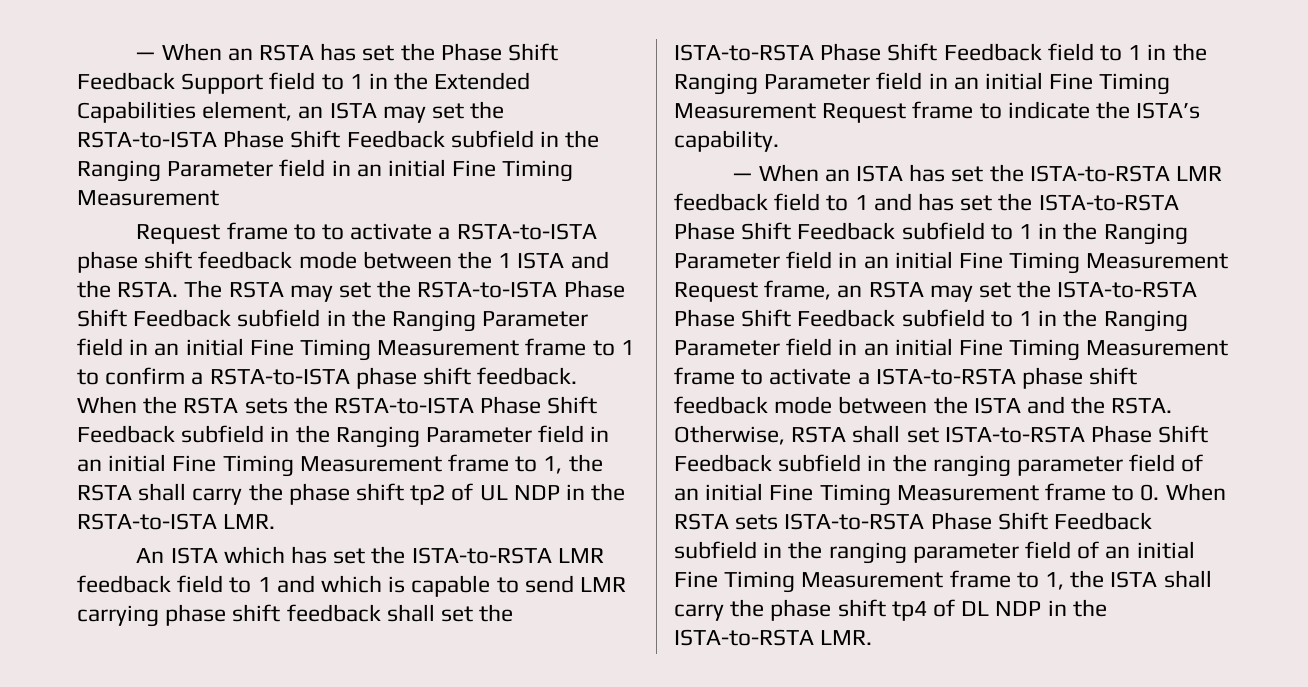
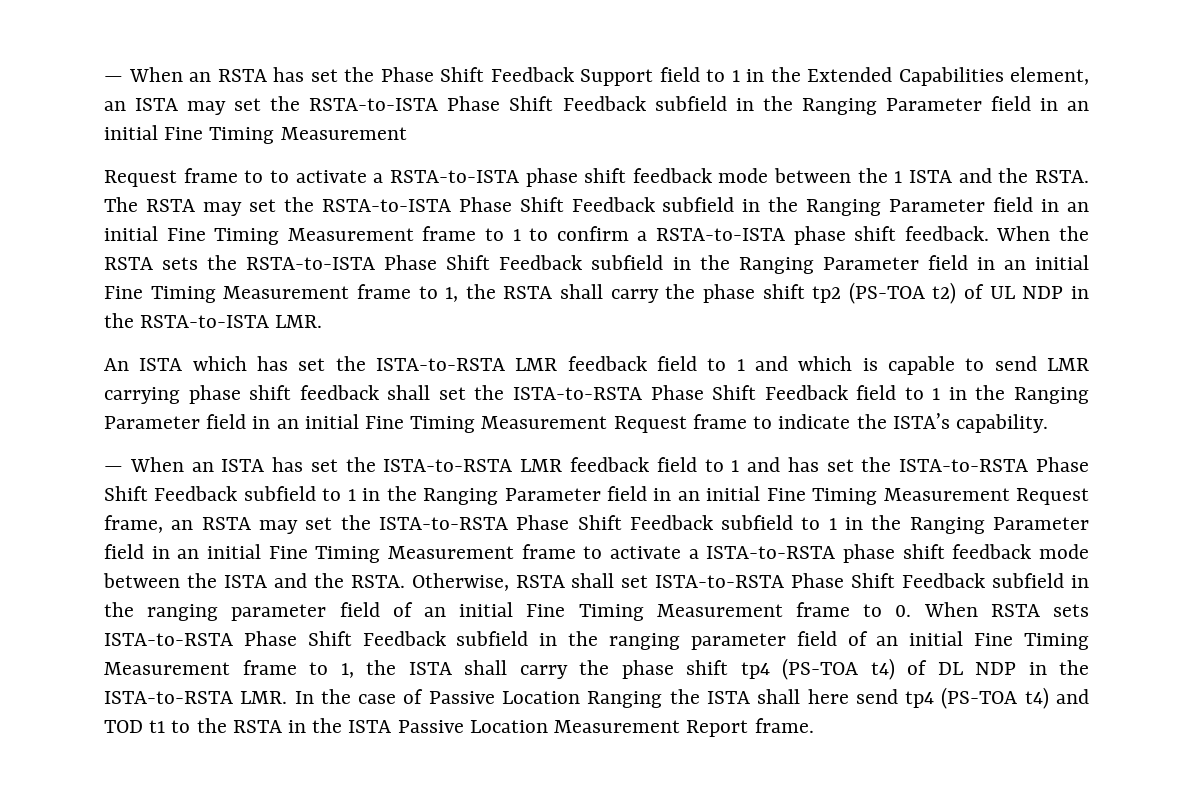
- When the RSTA sets the RSTA-to-ISTA Phase Shift Feedback subfield in the Ranging Parameter field in an initial Fine Timing Measurement frame to 1, the RSTA shall carry the phase shift tp2 of UL NDP in the RSTA-to-ISTA LMR.
+ When the RSTA sets the RSTA-to-ISTA Phase Shift Feedback subfield in the Ranging Parameter field in an initial Fine Timing Measurement frame to 1, the RSTA shall carry the phase shift tp2 (PS-TOA t2) of UL NDP in the RSTA-to-ISTA LMR.
- Otherwise, RSTA shall set ISTA-to-RSTA Phase Shift Feedback subfield in the ranging parameter field of an initial Fine Timing Measurement frame to 0. When RSTA sets ISTA-to-RSTA Phase Shift Feedback subfield in the ranging parameter field of an initial Fine Timing Measurement frame to 1, the ISTA shall carry the phase shift tp4 of DL NDP in the ISTA-to-RSTA LMR.
+ Otherwise, RSTA shall set ISTA-to-RSTA Phase Shift Feedback subfield in the ranging parameter field of an initial Fine Timing Measurement frame to 0. When RSTA sets ISTA-to-RSTA Phase Shift Feedback subfield in the ranging parameter field of an initial Fine Timing Measurement frame to 1, the ISTA shall carry the phase shift tp4 (PS-TOA t4) of DL NDP in the ISTA-to-RSTA LMR. In the case of Passive Location Ranging the ISTA shall here send tp4 (PS-TOA t4) and TOD t1 to the RSTA in the ISTA Passive Location Measurement Report frame.

